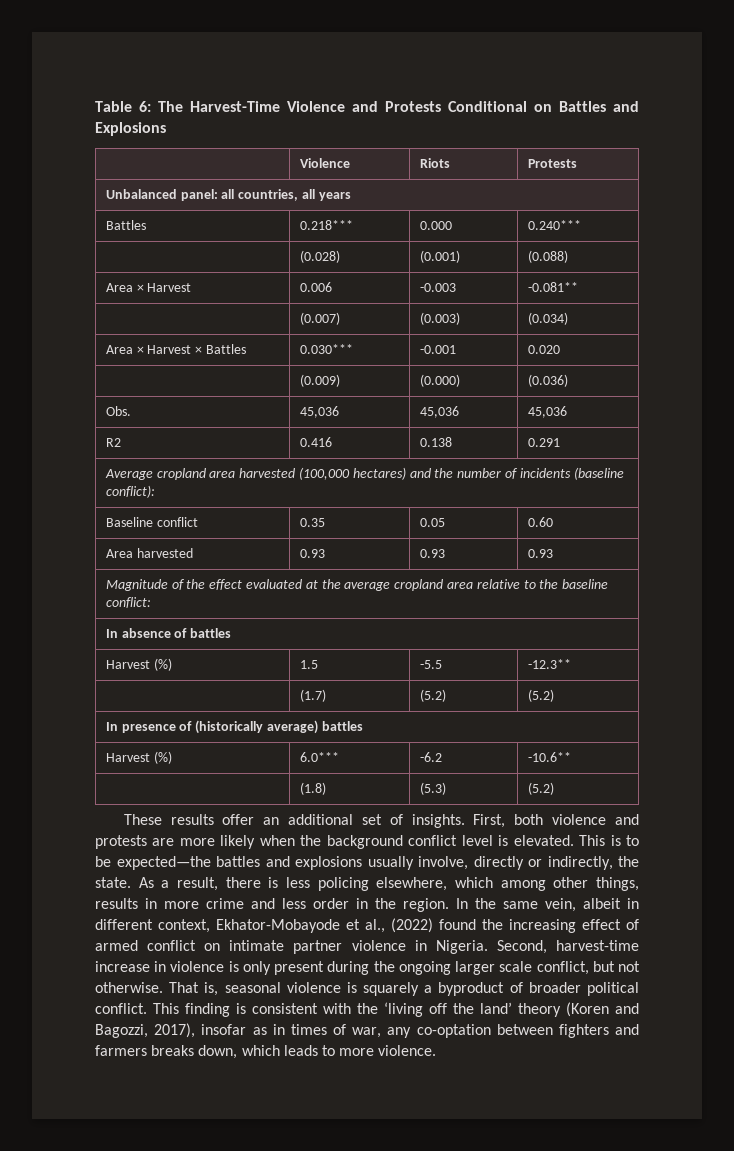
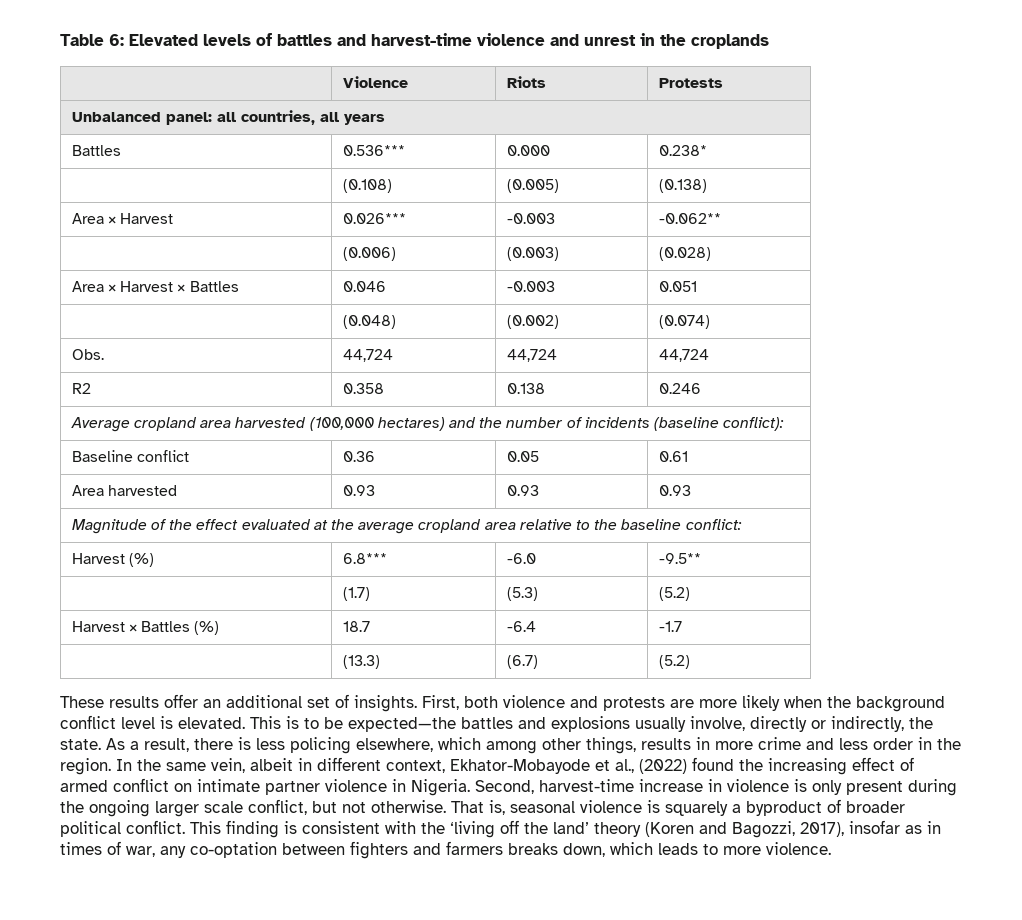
- Table 6: The Harvest-Time Violence and Protests Conditional on Battles and Explosions
+ Table 6: Elevated levels of battles and harvest-time violence and unrest in the croplands
- Battles | 0.218*** | 0.000 | 0.240***
- | (0.028) | (0.001) | (0.088)
+ Battles | 0.536*** | 0.000 | 0.238*
+ | (0.108) | (0.005) | (0.138)
- Area × Harvest | 0.006 | -0.003 | -0.081**
- | (0.007) | (0.003) | (0.034)
+ Area × Harvest | 0.026*** | -0.003 | -0.062**
+ | (0.006) | (0.003) | (0.028)
- Area × Harvest × Battles | 0.030*** | -0.001 | 0.020
- | (0.009) | (0.000) | (0.036)
- Obs. | 45,036 | 45,036 | 45,036
+ Area × Harvest × Battles | 0.046 | -0.003 | 0.051
+ | (0.048) | (0.002) | (0.074)
+ Obs. | 44,724 | 44,724 | 44,724
- R2 | 0.416 | 0.138 | 0.291
+ R2 | 0.358 | 0.138 | 0.246
- Baseline conflict | 0.35 | 0.05 | 0.60
+ Baseline conflict | 0.36 | 0.05 | 0.61
- In absence of battles
- Harvest (%) | 1.5 | -5.5 | -12.3**
+ Harvest (%) | 6.8*** | -6.0 | -9.5**
- | (1.7) | (5.2) | (5.2)
- In presence of (historically average) battles
- Harvest (%) | 6.0*** | -6.2 | -10.6**
- | (1.8) | (5.3) | (5.2)
+ | (1.7) | (5.3) | (5.2)
+ Harvest × Battles (%) | 18.7 | -6.4 | -1.7
+ | (13.3) | (6.7) | (5.2)

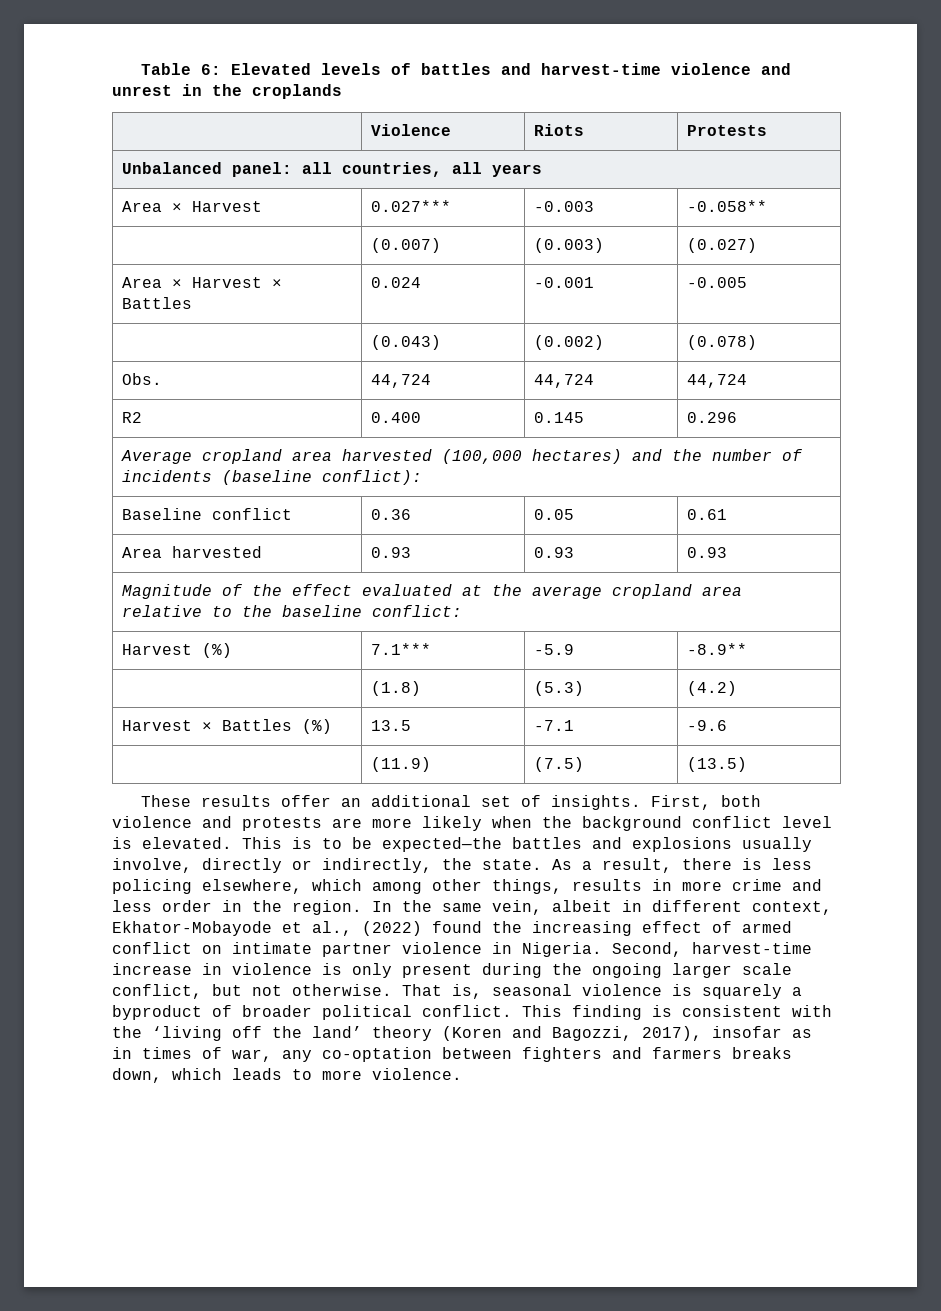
- Battles | 0.536*** | 0.000 | 0.238*
- | (0.108) | (0.005) | (0.138)
- Area × Harvest | 0.026*** | -0.003 | -0.062**
- | (0.006) | (0.003) | (0.028)
+ Area × Harvest | 0.027*** | -0.003 | -0.058**
+ | (0.007) | (0.003) | (0.027)
- Area × Harvest × Battles | 0.046 | -0.003 | 0.051
- | (0.048) | (0.002) | (0.074)
+ Area × Harvest × Battles | 0.024 | -0.001 | -0.005
+ | (0.043) | (0.002) | (0.078)
- R2 | 0.358 | 0.138 | 0.246
+ R2 | 0.400 | 0.145 | 0.296
- Harvest (%) | 6.8*** | -6.0 | -9.5**
- | (1.7) | (5.3) | (5.2)
+ Harvest (%) | 7.1*** | -5.9 | -8.9**
+ | (1.8) | (5.3) | (4.2)
- Harvest × Battles (%) | 18.7 | -6.4 | -1.7
- | (13.3) | (6.7) | (5.2)
+ Harvest × Battles (%) | 13.5 | -7.1 | -9.6
+ | (11.9) | (7.5) | (13.5)

